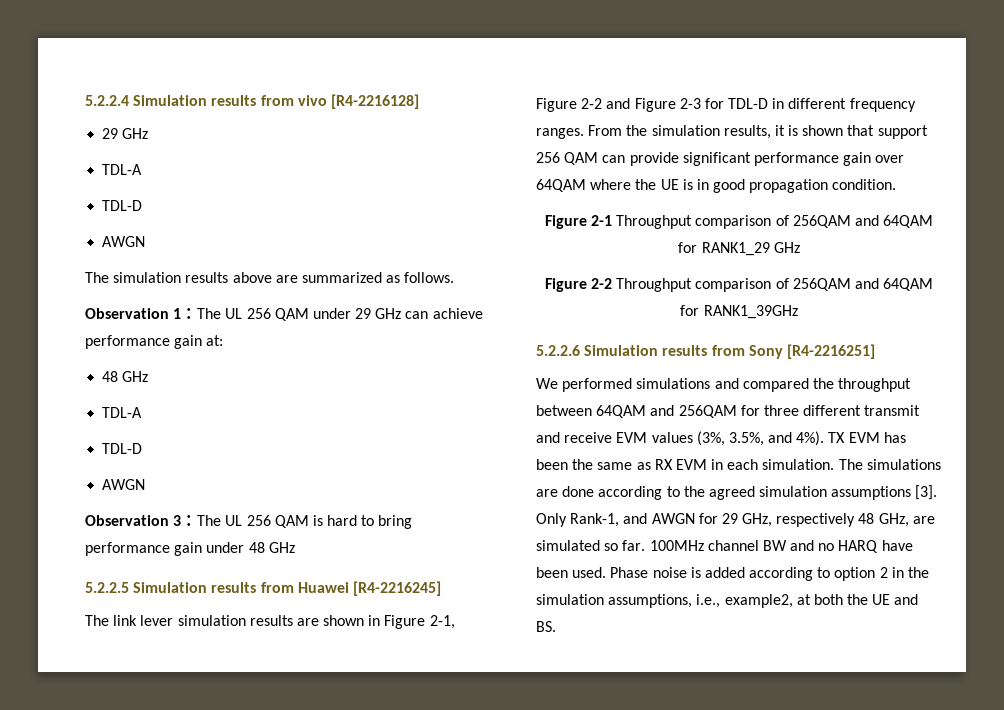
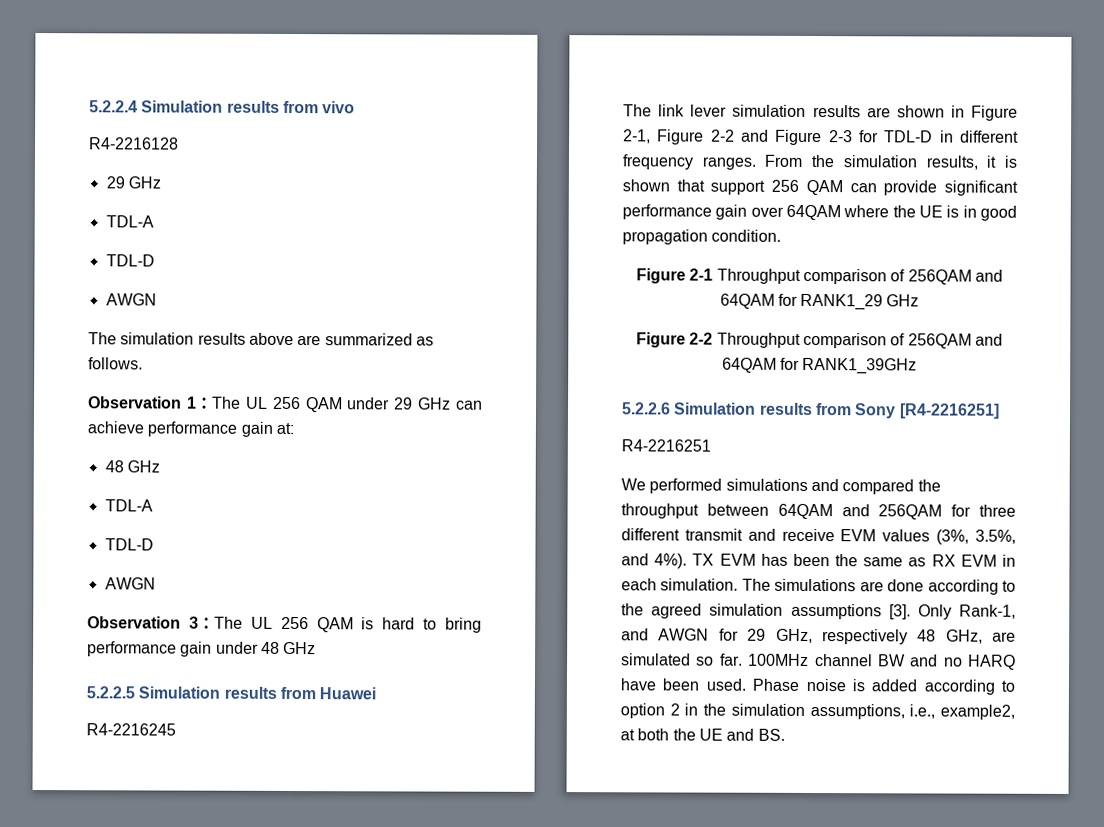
- 5.2.2.4 Simulation results from vivo [R4-2216128]
+ 5.2.2.4 Simulation results from vivo
+ R4-2216128
- 5.2.2.5 Simulation results from Huawei [R4-2216245]
+ 5.2.2.5 Simulation results from Huawei
+ R4-2216245
+ R4-2216251

